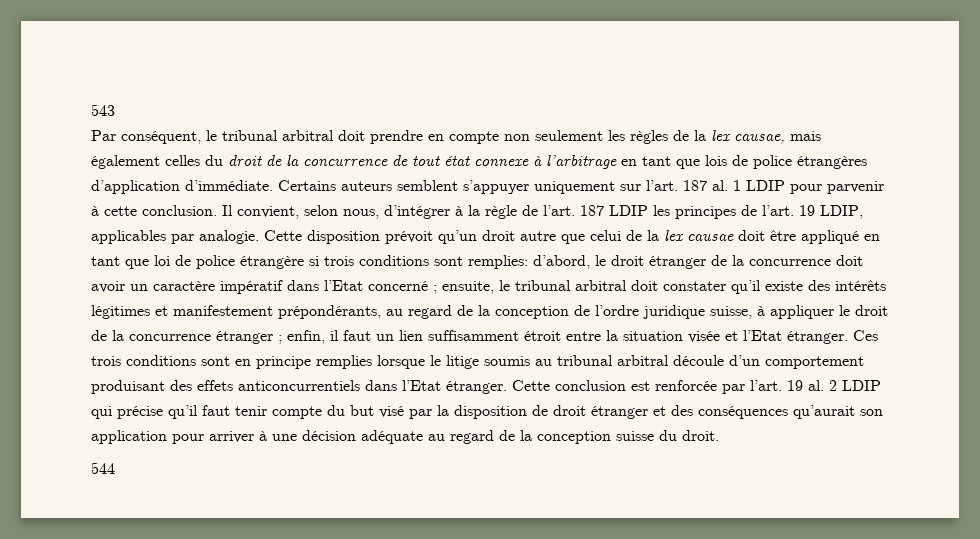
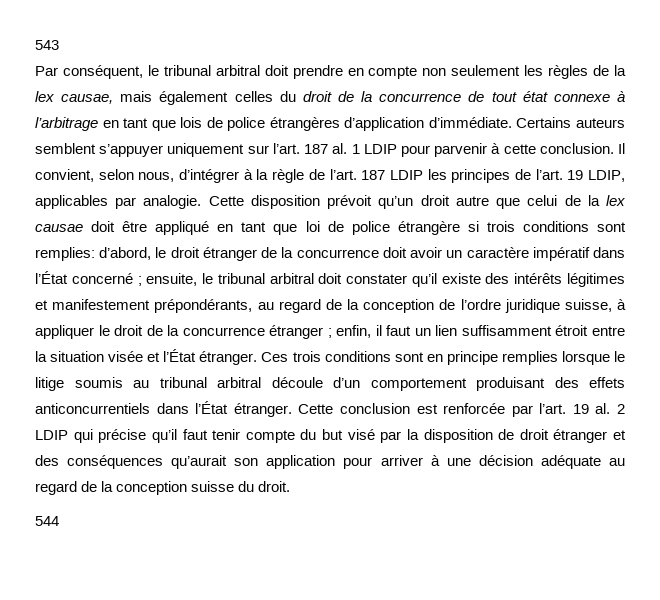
- d’abord, le droit étranger de la concurrence doit avoir un caractère impératif dans l’Etat concerné ;
+ d’abord, le droit étranger de la concurrence doit avoir un caractère impératif dans l’État concerné ;
- enfin, il faut un lien suffisamment étroit entre la situation visée et l’Etat étranger.
+ enfin, il faut un lien suffisamment étroit entre la situation visée et l’État étranger.
- Ces trois conditions sont en principe remplies lorsque le litige soumis au tribunal arbitral découle d’un comportement produisant des effets anticoncurrentiels dans l’Etat étranger.
+ Ces trois conditions sont en principe remplies lorsque le litige soumis au tribunal arbitral découle d’un comportement produisant des effets anticoncurrentiels dans l’État étranger.

